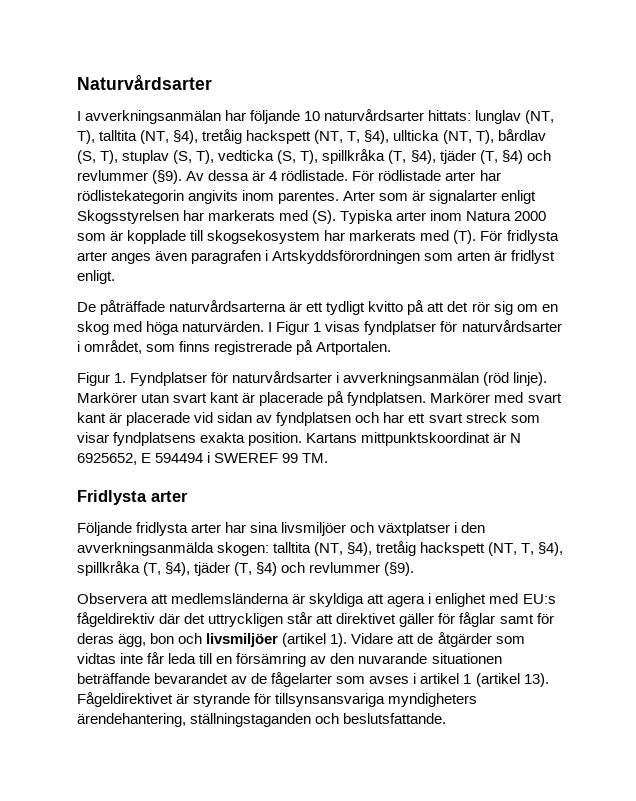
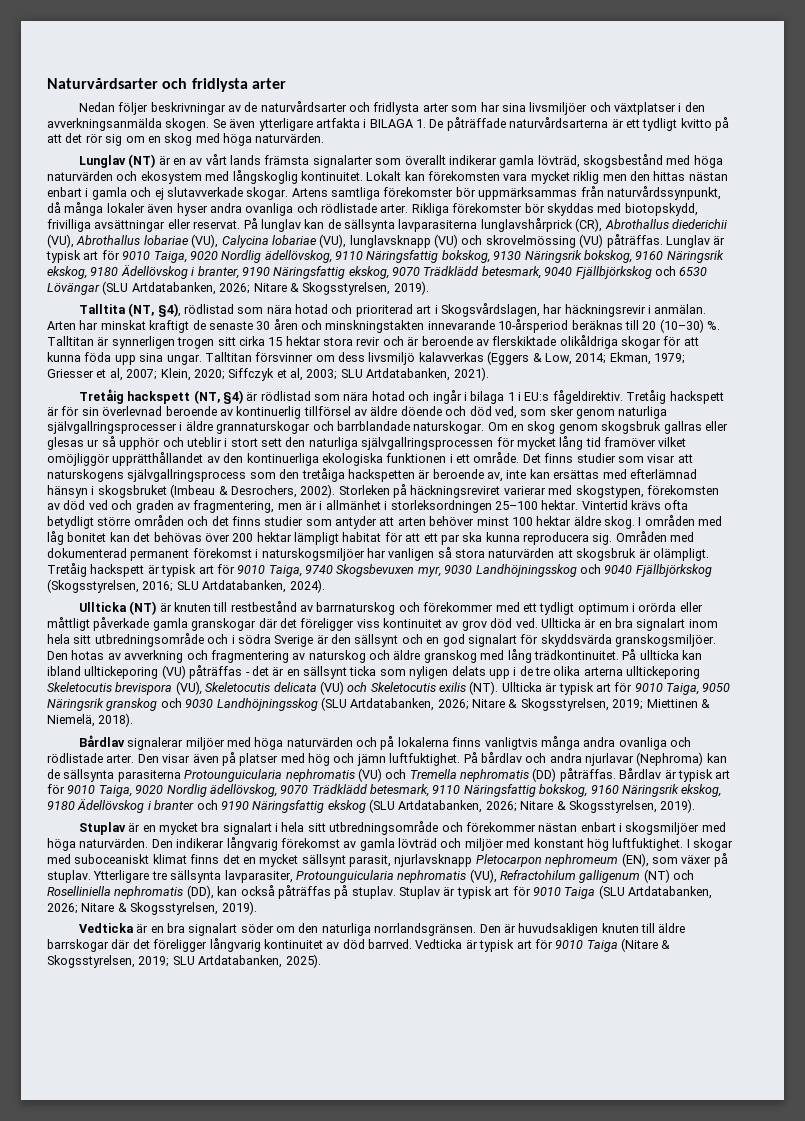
- Naturvårdsarter
- I avverkningsanmälan har följande 10 naturvårdsarter hittats: lunglav (NT, T), talltita (NT, §4), tretåig hackspett (NT, T, §4), ullticka (NT, T), bårdlav (S, T), stuplav (S, T), vedticka (S, T), spillkråka (T, §4), tjäder (T, §4) och revlummer (§9). Av dessa är 4 rödlistade. För rödlistade arter har rödlistekategorin angivits inom parentes. Arter som är signalarter enligt Skogsstyrelsen har markerats med (S). Typiska arter inom Natura 2000 som är kopplade till skogsekosystem har markerats med (T). För fridlysta arter anges även paragrafen i Artskyddsförordningen som arten är fridlyst enligt.
- De påträffade naturvårdsarterna är ett tydligt kvitto på att det rör sig om en skog med höga naturvärden. I Figur 1 visas fyndplatser för naturvårdsarter i området, som finns registrerade på Artportalen.
- Figur 1. Fyndplatser för naturvårdsarter i avverkningsanmälan (röd linje). Markörer utan svart kant är placerade på fyndplatsen. Markörer med svart kant är placerade vid sidan av fyndplatsen och har ett svart streck som visar fyndplatsens exakta position. Kartans mittpunktskoordinat är N 6925652, E 594494 i SWEREF 99 TM.
- Fridlysta arter
- Följande fridlysta arter har sina livsmiljöer och växtplatser i den avverkningsanmälda skogen: talltita (NT, §4), tretåig hackspett (NT, T, §4), spillkråka (T, §4), tjäder (T, §4) och revlummer (§9).
- Observera att medlemsländerna är skyldiga att agera i enlighet med EU:s fågeldirektiv där det uttryckligen står att direktivet gäller för fåglar samt för deras ägg, bon och livsmiljöer (artikel 1). Vidare att de åtgärder som vidtas inte får leda till en försämring av den nuvarande situationen beträffande bevarandet av de fågelarter som avses i artikel 1 (artikel 13). Fågeldirektivet är styrande för tillsynsansvariga myndigheters ärendehantering, ställningstaganden och beslutsfattande.
+ Naturvårdsarter och fridlysta arter
+ Nedan följer beskrivningar av de naturvårdsarter och fridlysta arter som har sina livsmiljöer och växtplatser i den avverkningsanmälda skogen. Se även ytterligare artfakta i BILAGA 1. De påträffade naturvårdsarterna är ett tydligt kvitto på att det rör sig om en skog med höga naturvärden.
+ Lunglav (NT) är en av vårt lands främsta signalarter som överallt indikerar gamla lövträd, skogsbestånd med höga naturvärden och ekosystem med långskoglig kontinuitet. Lokalt kan förekomsten vara mycket riklig men den hittas nästan enbart i gamla och ej slutavverkade skogar. Artens samtliga förekomster bör uppmärksammas från naturvårdssynpunkt, då många lokaler även hyser andra ovanliga och rödlistade arter. Rikliga förekomster bör skyddas med biotopskydd, frivilliga avsättningar eller reservat. På lunglav kan de sällsynta lavparasiterna lunglavshårprick (CR), Abrothallus diederichii (VU), Abrothallus lobariae (VU), Calycina lobariae (VU), lunglavsknapp (VU) och skrovelmössing (VU) påträffas. Lunglav är typisk art för 9010 Taiga, 9020 Nordlig ädellövskog, 9110 Näringsfattig bokskog, 9130 Näringsrik bokskog, 9160 Näringsrik ekskog, 9180 Ädellövskog i branter, 9190 Näringsfattig ekskog, 9070 Trädklädd betesmark, 9040 Fjällbjörkskog och 6530 Lövängar (SLU Artdatabanken, 2026; Nitare & Skogsstyrelsen, 2019).
+ Talltita (NT, §4), rödlistad som nära hotad och prioriterad art i Skogsvårdslagen, har häckningsrevir i anmälan. Arten har minskat kraftigt de senaste 30 åren och minskningstakten innevarande 10-årsperiod beräknas till 20 (10–30) %. Talltitan är synnerligen trogen sitt cirka 15 hektar stora revir och är beroende av flerskiktade olikåldriga skogar för att kunna föda upp sina ungar. Talltitan försvinner om dess livsmiljö kalavverkas (Eggers & Low, 2014; Ekman, 1979; Griesser et al, 2007; Klein, 2020; Siffczyk et al, 2003; SLU Artdatabanken, 2021).
+ Tretåig hackspett (NT, §4) är rödlistad som nära hotad och ingår i bilaga 1 i EU:s fågeldirektiv. Tretåig hackspett är för sin överlevnad beroende av kontinuerlig tillförsel av äldre döende och död ved, som sker genom naturliga självgallringsprocesser i äldre grannaturskogar och barrblandade naturskogar. Om en skog genom skogsbruk gallras eller glesas ur så upphör och uteblir i stort sett den naturliga självgallringsprocessen för mycket lång tid framöver vilket omöjliggör upprätthållandet av den kontinuerliga ekologiska funktionen i ett område. Det finns studier som visar att naturskogens självgallringsprocess som den tretåiga hackspetten är beroende av, inte kan ersättas med efterlämnad hänsyn i skogsbruket (Imbeau & Desrochers, 2002). Storleken på häckningsreviret varierar med skogstypen, förekomsten av död ved och graden av fragmentering, men är i allmänhet i storleksordningen 25–100 hektar. Vintertid krävs ofta betydligt större områden och det finns studier som antyder att arten behöver minst 100 hektar äldre skog. I områden med låg bonitet kan det behövas över 200 hektar lämpligt habitat för att ett par ska kunna reproducera sig. Områden med dokumenterad permanent förekomst i naturskogsmiljöer har vanligen så stora naturvärden att skogsbruk är olämpligt. Tretåig hackspett är typisk art för 9010 Taiga, 9740 Skogsbevuxen myr, 9030 Landhöjningsskog och 9040 Fjällbjörkskog (Skogsstyrelsen, 2016; SLU Artdatabanken, 2024).
+ Ullticka (NT) är knuten till restbestånd av barrnaturskog och förekommer med ett tydligt optimum i orörda eller måttligt påverkade gamla granskogar där det föreligger viss kontinuitet av grov död ved. Ullticka är en bra signalart inom hela sitt utbredningsområde och i södra Sverige är den sällsynt och en god signalart för skyddsvärda granskogsmiljöer. Den hotas av avverkning och fragmentering av naturskog och äldre granskog med lång trädkontinuitet. På ullticka kan ibland ulltickeporing (VU) påträffas - det är en sällsynt ticka som nyligen delats upp i de tre olika arterna ulltickeporing Skeletocutis brevispora (VU), Skeletocutis delicata (VU) och Skeletocutis exilis (NT). Ullticka är typisk art för 9010 Taiga, 9050 Näringsrik granskog och 9030 Landhöjningsskog (SLU Artdatabanken, 2026; Nitare & Skogsstyrelsen, 2019; Miettinen & Niemelä, 2018).
+ Bårdlav signalerar miljöer med höga naturvärden och på lokalerna finns vanligtvis många andra ovanliga och rödlistade arter. Den visar även på platser med hög och jämn luftfuktighet. På bårdlav och andra njurlavar (Nephroma) kan de sällsynta parasiterna Protounguicularia nephromatis (VU) och Tremella nephromatis (DD) påträffas. Bårdlav är typisk art för 9010 Taiga, 9020 Nordlig ädellövskog, 9070 Trädklädd betesmark, 9110 Näringsfattig bokskog, 9160 Näringsrik ekskog, 9180 Ädellövskog i branter och 9190 Näringsfattig ekskog (SLU Artdatabanken, 2026; Nitare & Skogsstyrelsen, 2019).
+ Stuplav är en mycket bra signalart i hela sitt utbredningsområde och förekommer nästan enbart i skogsmiljöer med höga naturvärden. Den indikerar långvarig förekomst av gamla lövträd och miljöer med konstant hög luftfuktighet. I skogar med suboceaniskt klimat finns det en mycket sällsynt parasit, njurlavsknapp Pletocarpon nephromeum (EN), som växer på stuplav. Ytterligare tre sällsynta lavparasiter, Protounguicularia nephromatis (VU), Refractohilum galligenum (NT) och Roselliniella nephromatis (DD), kan också påträffas på stuplav. Stuplav är typisk art för 9010 Taiga (SLU Artdatabanken, 2026; Nitare & Skogsstyrelsen, 2019).
+ Vedticka är en bra signalart söder om den naturliga norrlandsgränsen. Den är huvudsakligen knuten till äldre barrskogar där det föreligger långvarig kontinuitet av död barrved. Vedticka är typisk art för 9010 Taiga (Nitare & Skogsstyrelsen, 2019; SLU Artdatabanken, 2025).

